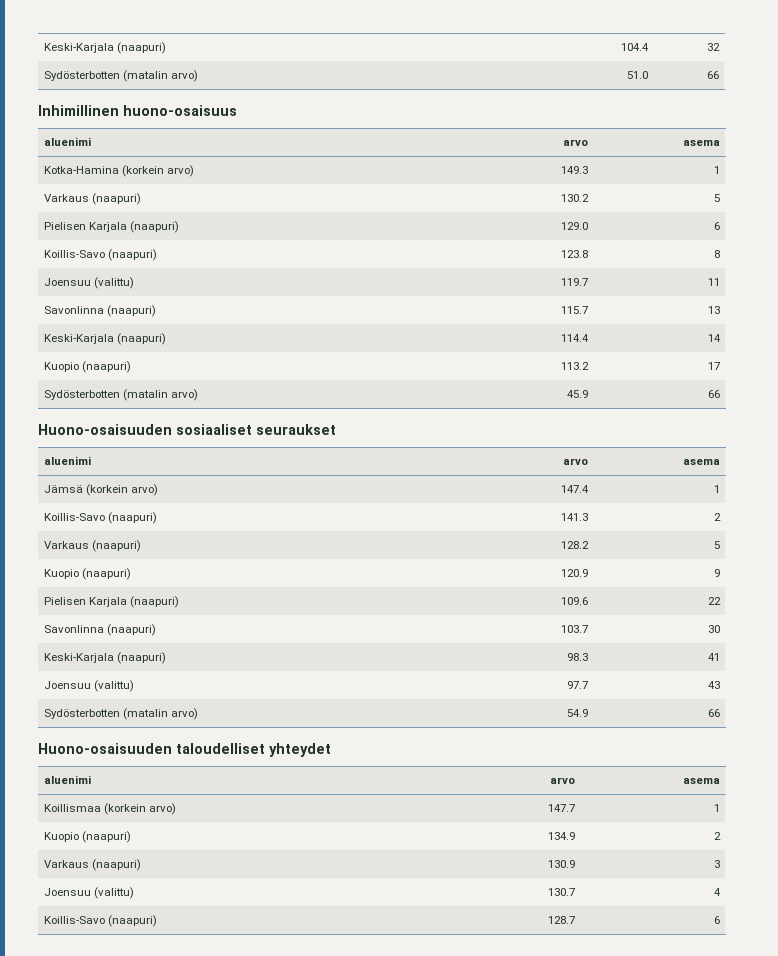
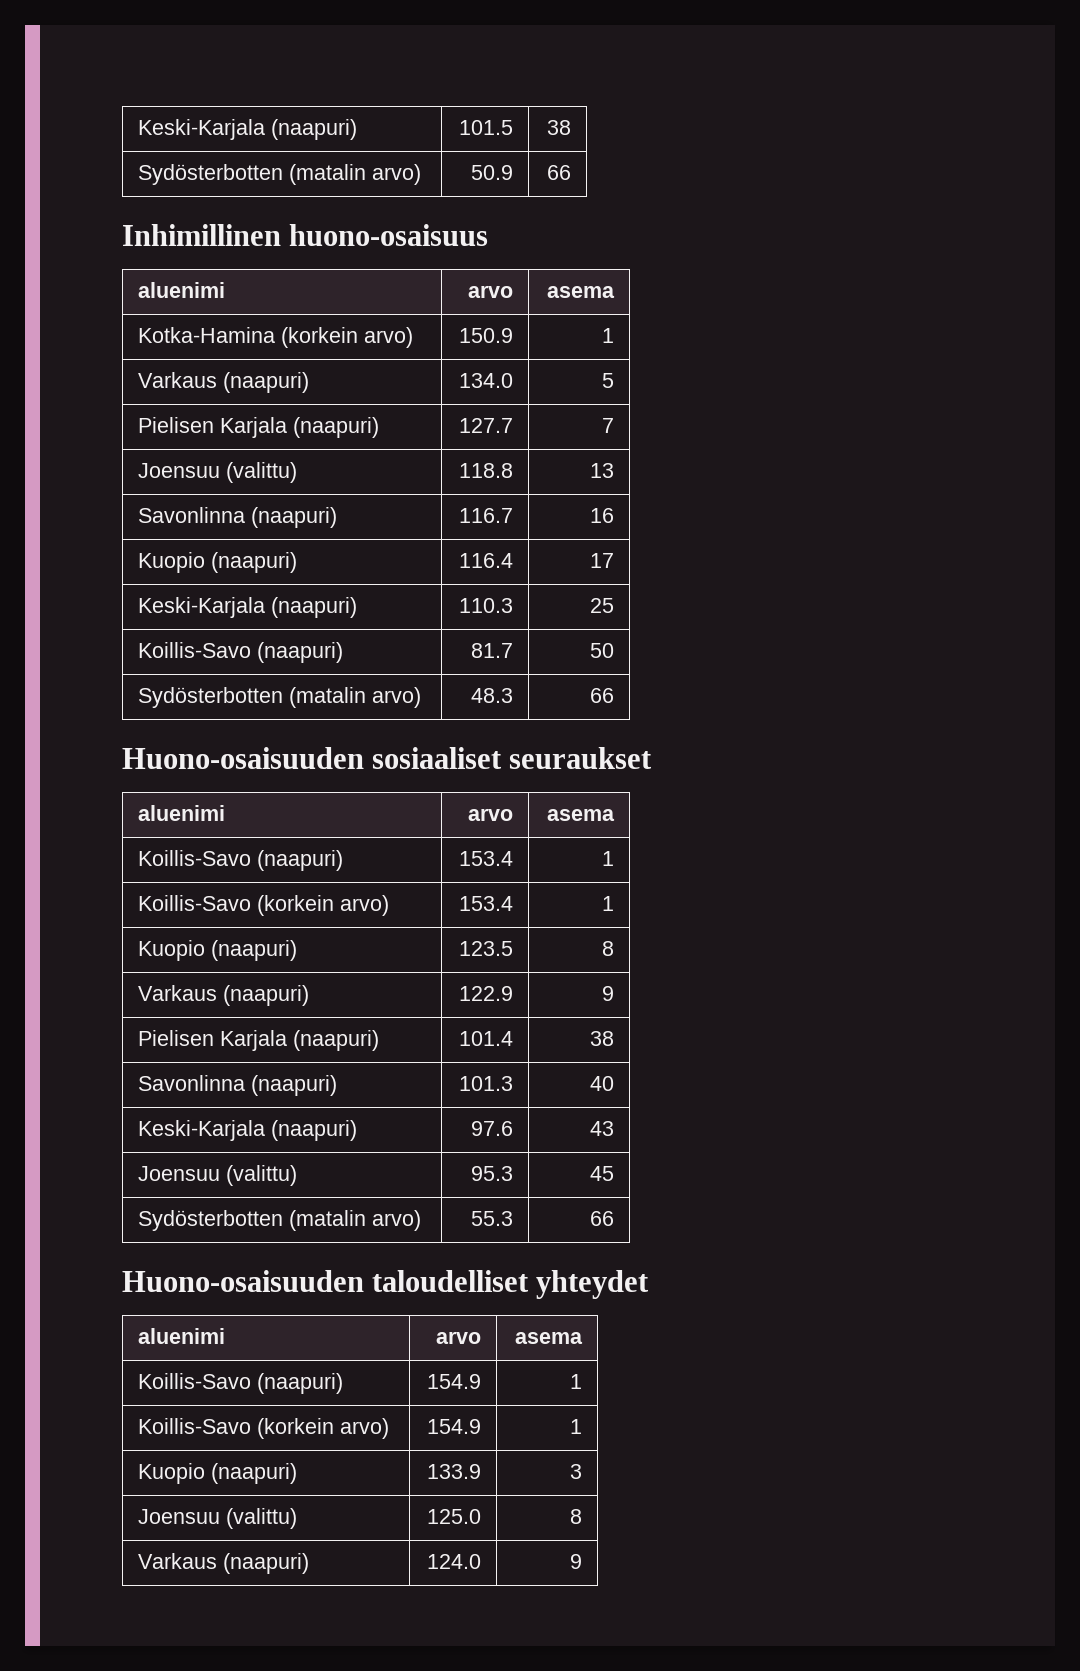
- Keski-Karjala (naapuri) | 104.4 | 32
- Sydösterbotten (matalin arvo) | 51.0 | 66
+ Keski-Karjala (naapuri) | 101.5 | 38
+ Sydösterbotten (matalin arvo) | 50.9 | 66
- Kotka-Hamina (korkein arvo) | 149.3 | 1
+ Kotka-Hamina (korkein arvo) | 150.9 | 1
- Varkaus (naapuri) | 130.2 | 5
+ Varkaus (naapuri) | 134.0 | 5
- Pielisen Karjala (naapuri) | 129.0 | 6
- Koillis-Savo (naapuri) | 123.8 | 8
- Joensuu (valittu) | 119.7 | 11
- Savonlinna (naapuri) | 115.7 | 13
- Keski-Karjala (naapuri) | 114.4 | 14
- Kuopio (naapuri) | 113.2 | 17
- Sydösterbotten (matalin arvo) | 45.9 | 66
+ Pielisen Karjala (naapuri) | 127.7 | 7
+ Joensuu (valittu) | 118.8 | 13
+ Savonlinna (naapuri) | 116.7 | 16
+ Kuopio (naapuri) | 116.4 | 17
+ Keski-Karjala (naapuri) | 110.3 | 25
+ Koillis-Savo (naapuri) | 81.7 | 50
+ Sydösterbotten (matalin arvo) | 48.3 | 66
- Jämsä (korkein arvo) | 147.4 | 1
- Koillis-Savo (naapuri) | 141.3 | 2
- Varkaus (naapuri) | 128.2 | 5
- Kuopio (naapuri) | 120.9 | 9
+ Koillis-Savo (naapuri) | 153.4 | 1
+ Koillis-Savo (korkein arvo) | 153.4 | 1
+ Kuopio (naapuri) | 123.5 | 8
+ Varkaus (naapuri) | 122.9 | 9
- Pielisen Karjala (naapuri) | 109.6 | 22
- Savonlinna (naapuri) | 103.7 | 30
- Keski-Karjala (naapuri) | 98.3 | 41
- Joensuu (valittu) | 97.7 | 43
- Sydösterbotten (matalin arvo) | 54.9 | 66
+ Pielisen Karjala (naapuri) | 101.4 | 38
+ Savonlinna (naapuri) | 101.3 | 40
+ Keski-Karjala (naapuri) | 97.6 | 43
+ Joensuu (valittu) | 95.3 | 45
+ Sydösterbotten (matalin arvo) | 55.3 | 66
- Koillismaa (korkein arvo) | 147.7 | 1
- Kuopio (naapuri) | 134.9 | 2
- Varkaus (naapuri) | 130.9 | 3
+ Koillis-Savo (naapuri) | 154.9 | 1
+ Koillis-Savo (korkein arvo) | 154.9 | 1
+ Kuopio (naapuri) | 133.9 | 3
- Joensuu (valittu) | 130.7 | 4
- Koillis-Savo (naapuri) | 128.7 | 6
+ Joensuu (valittu) | 125.0 | 8
+ Varkaus (naapuri) | 124.0 | 9

